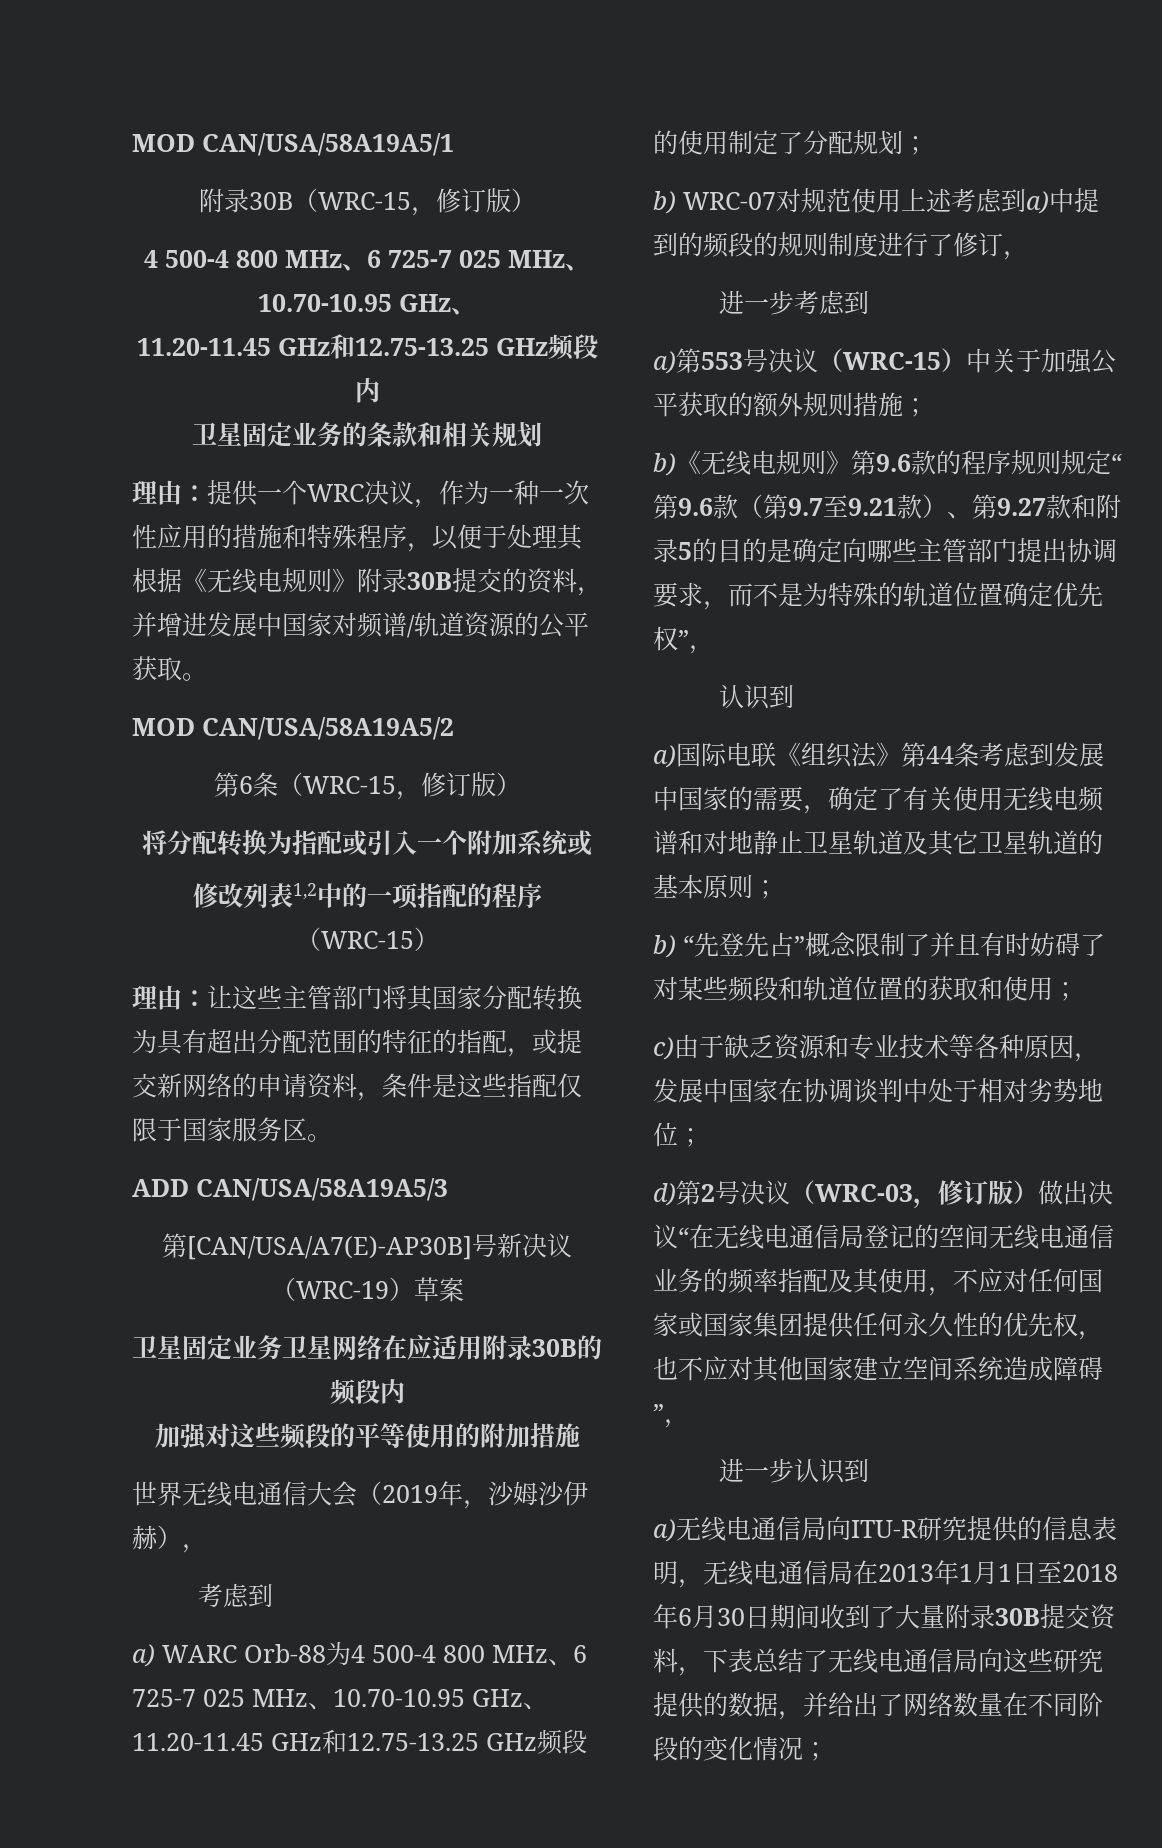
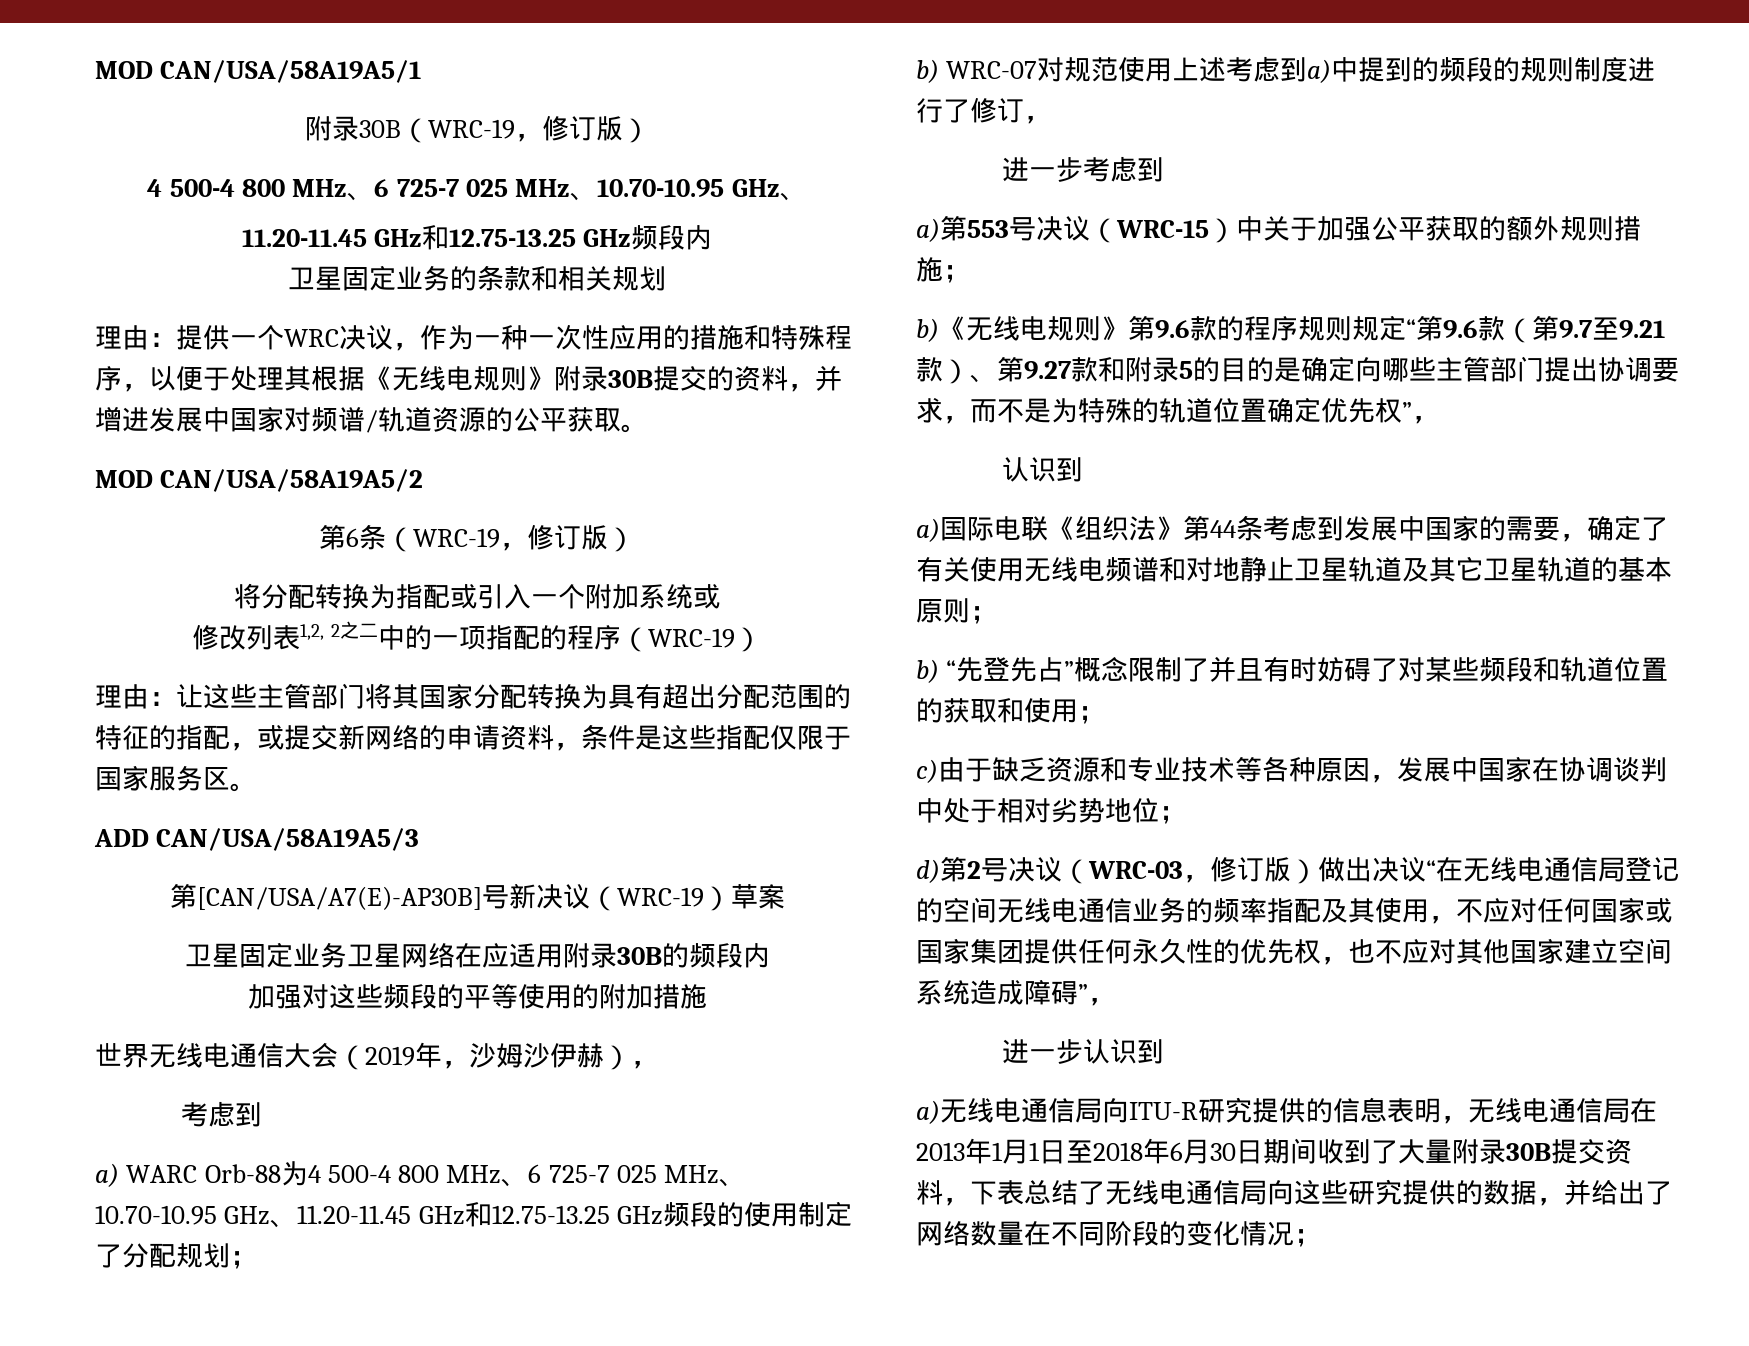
- 附录30B（WRC-15，修订版）
+ 附录30B（WRC-19，修订版）
- 第6条（WRC-15，修订版）
+ 第6条（WRC-19，修订版）
- 修改列表1,2中的一项指配的程序（WRC-15）
+ 修改列表1,2, 2之二中的一项指配的程序（WRC-19）

